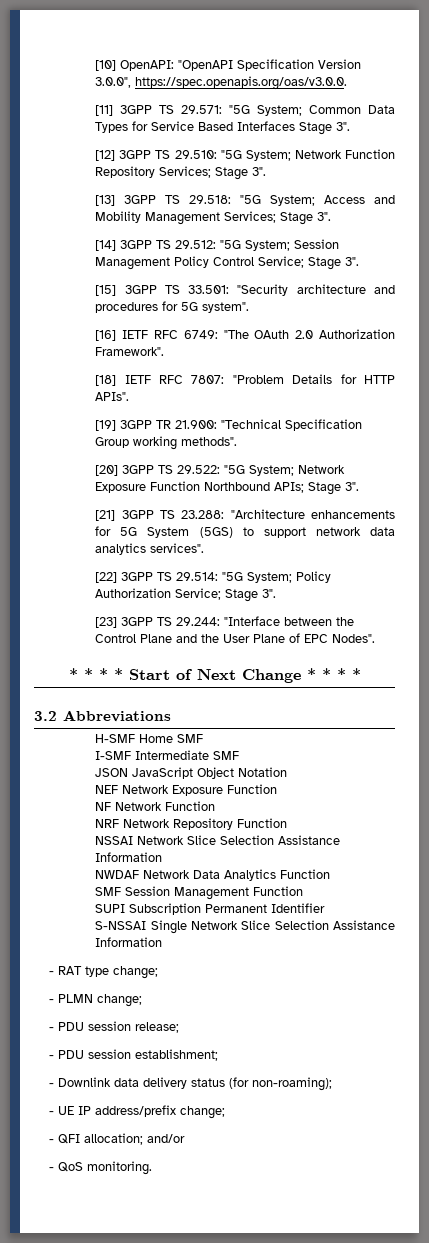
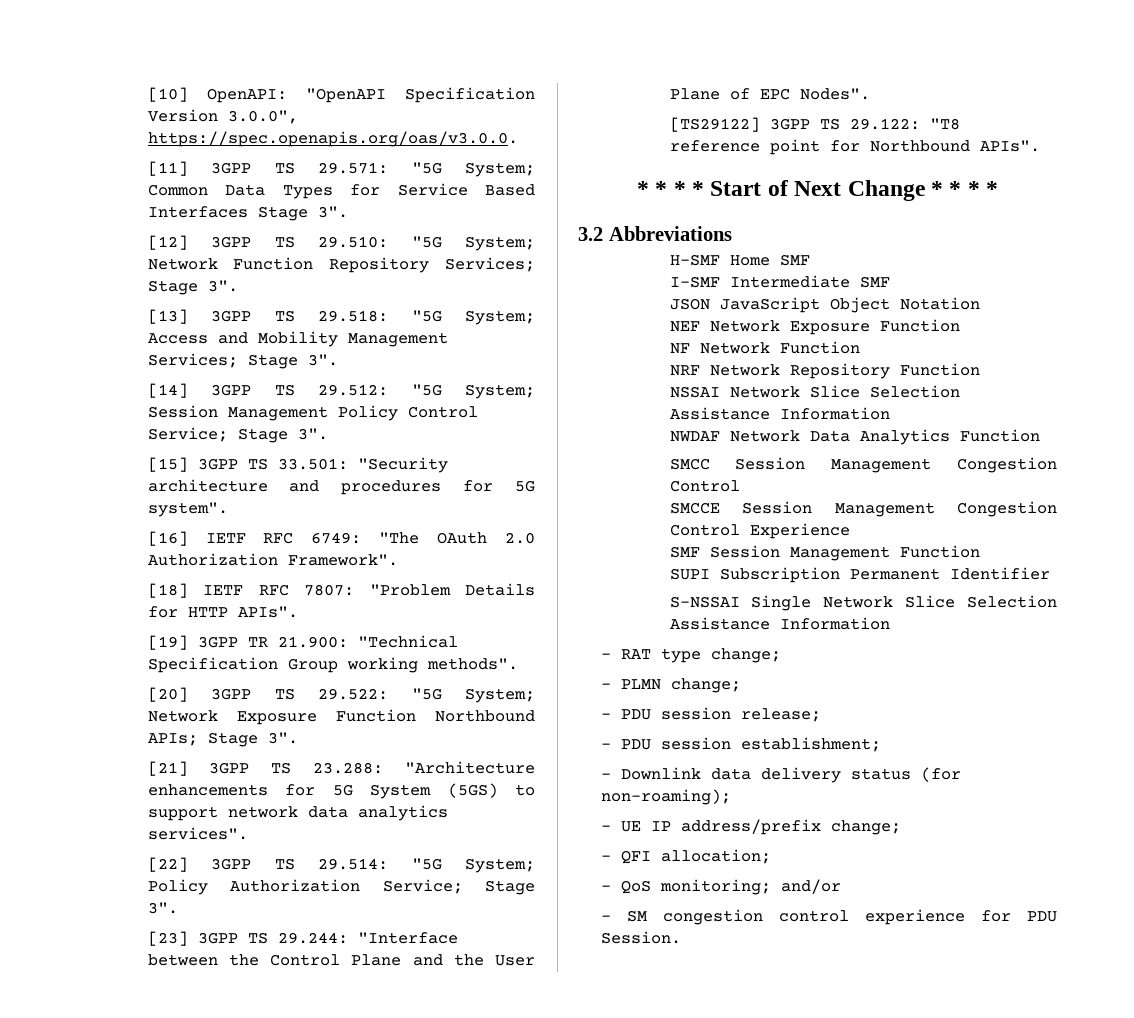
+ [TS29122] 3GPP TS 29.122: "T8 reference point for Northbound APIs".
+ SMCC Session Management Congestion Control
+ SMCCE Session Management Congestion Control Experience
- - QFI allocation; and/or
+ - QFI allocation;
+ - QoS monitoring; and/or
- - QoS monitoring.
+ - SM congestion control experience for PDU Session.

